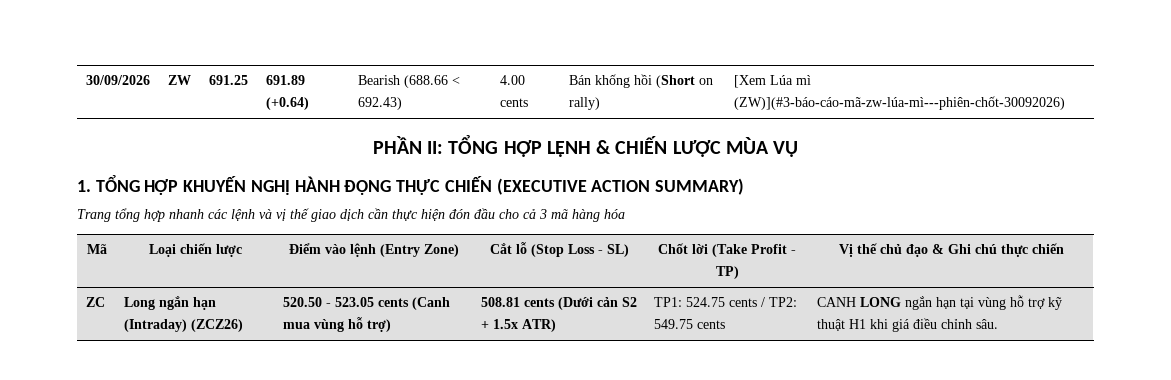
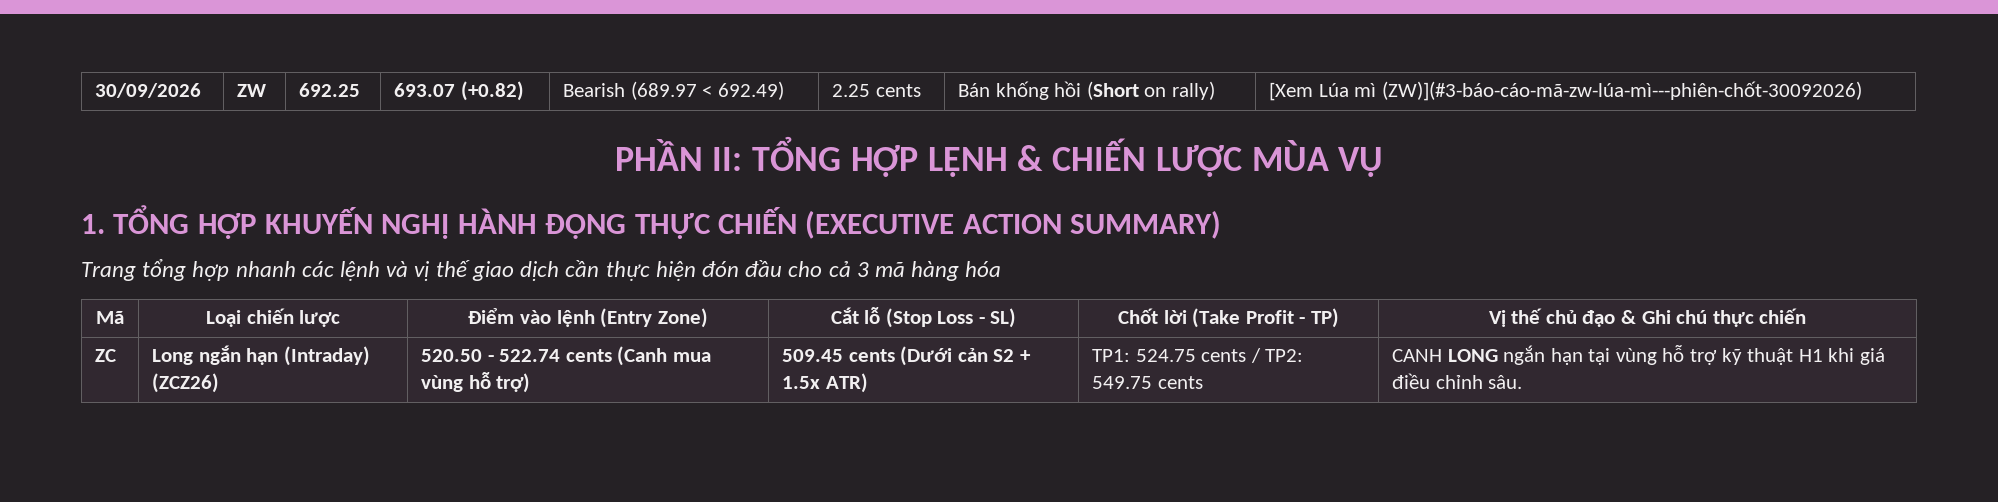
- 30/09/2026 | ZW | 691.25 | 691.89 (+0.64) | Bearish (688.66 < 692.43) | 4.00 cents | Bán khống hồi (Short on rally) | [Xem Lúa mì (ZW)](#3-báo-cáo-mã-zw-lúa-mì---phiên-chốt-30092026)
+ 30/09/2026 | ZW | 692.25 | 693.07 (+0.82) | Bearish (689.97 < 692.49) | 2.25 cents | Bán khống hồi (Short on rally) | [Xem Lúa mì (ZW)](#3-báo-cáo-mã-zw-lúa-mì---phiên-chốt-30092026)
- 520.50 - 523.05 cents (Canh mua vùng hỗ trợ)
+ 520.50 - 522.74 cents (Canh mua vùng hỗ trợ)
- 508.81 cents (Dưới cản S2 + 1.5x ATR)
+ 509.45 cents (Dưới cản S2 + 1.5x ATR)

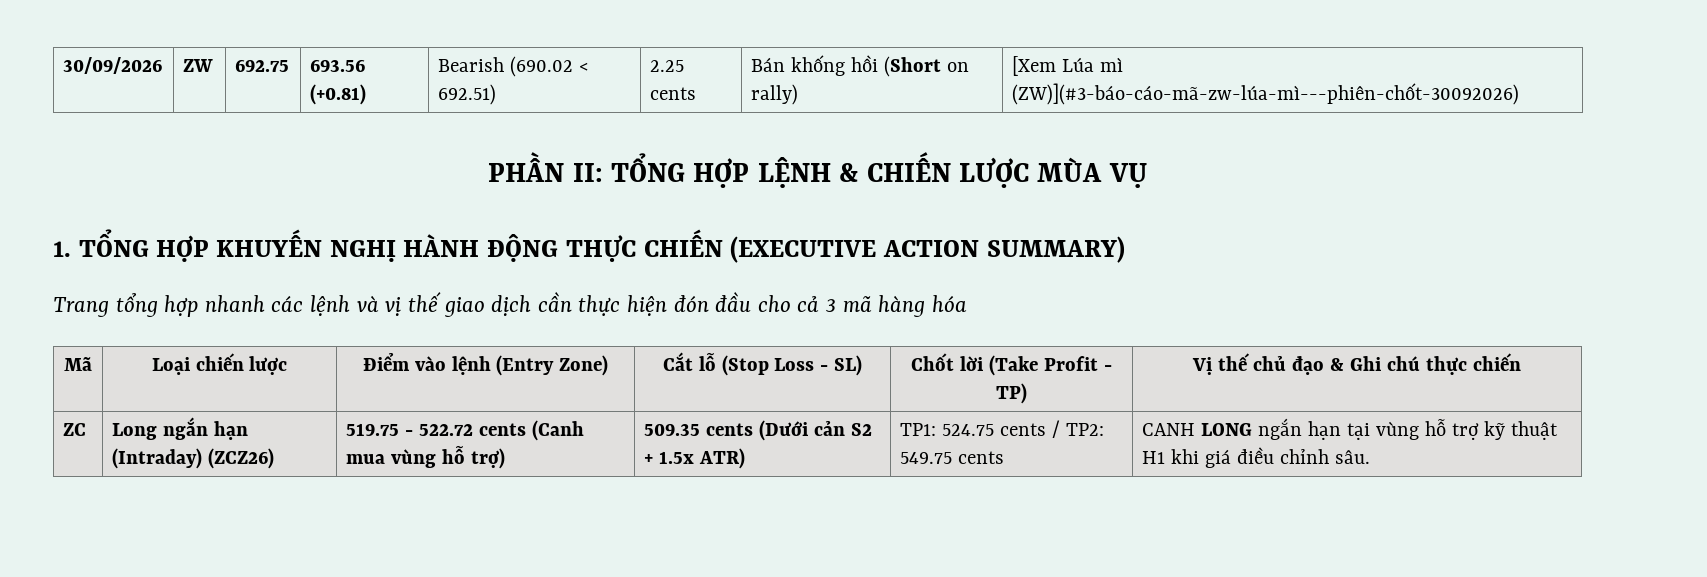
- 30/09/2026 | ZW | 692.25 | 693.07 (+0.82) | Bearish (689.97 < 692.49) | 2.25 cents | Bán khống hồi (Short on rally) | [Xem Lúa mì (ZW)](#3-báo-cáo-mã-zw-lúa-mì---phiên-chốt-30092026)
+ 30/09/2026 | ZW | 692.75 | 693.56 (+0.81) | Bearish (690.02 < 692.51) | 2.25 cents | Bán khống hồi (Short on rally) | [Xem Lúa mì (ZW)](#3-báo-cáo-mã-zw-lúa-mì---phiên-chốt-30092026)
- 520.50 - 522.74 cents (Canh mua vùng hỗ trợ)
+ 519.75 - 522.72 cents (Canh mua vùng hỗ trợ)
- 509.45 cents (Dưới cản S2 + 1.5x ATR)
+ 509.35 cents (Dưới cản S2 + 1.5x ATR)

